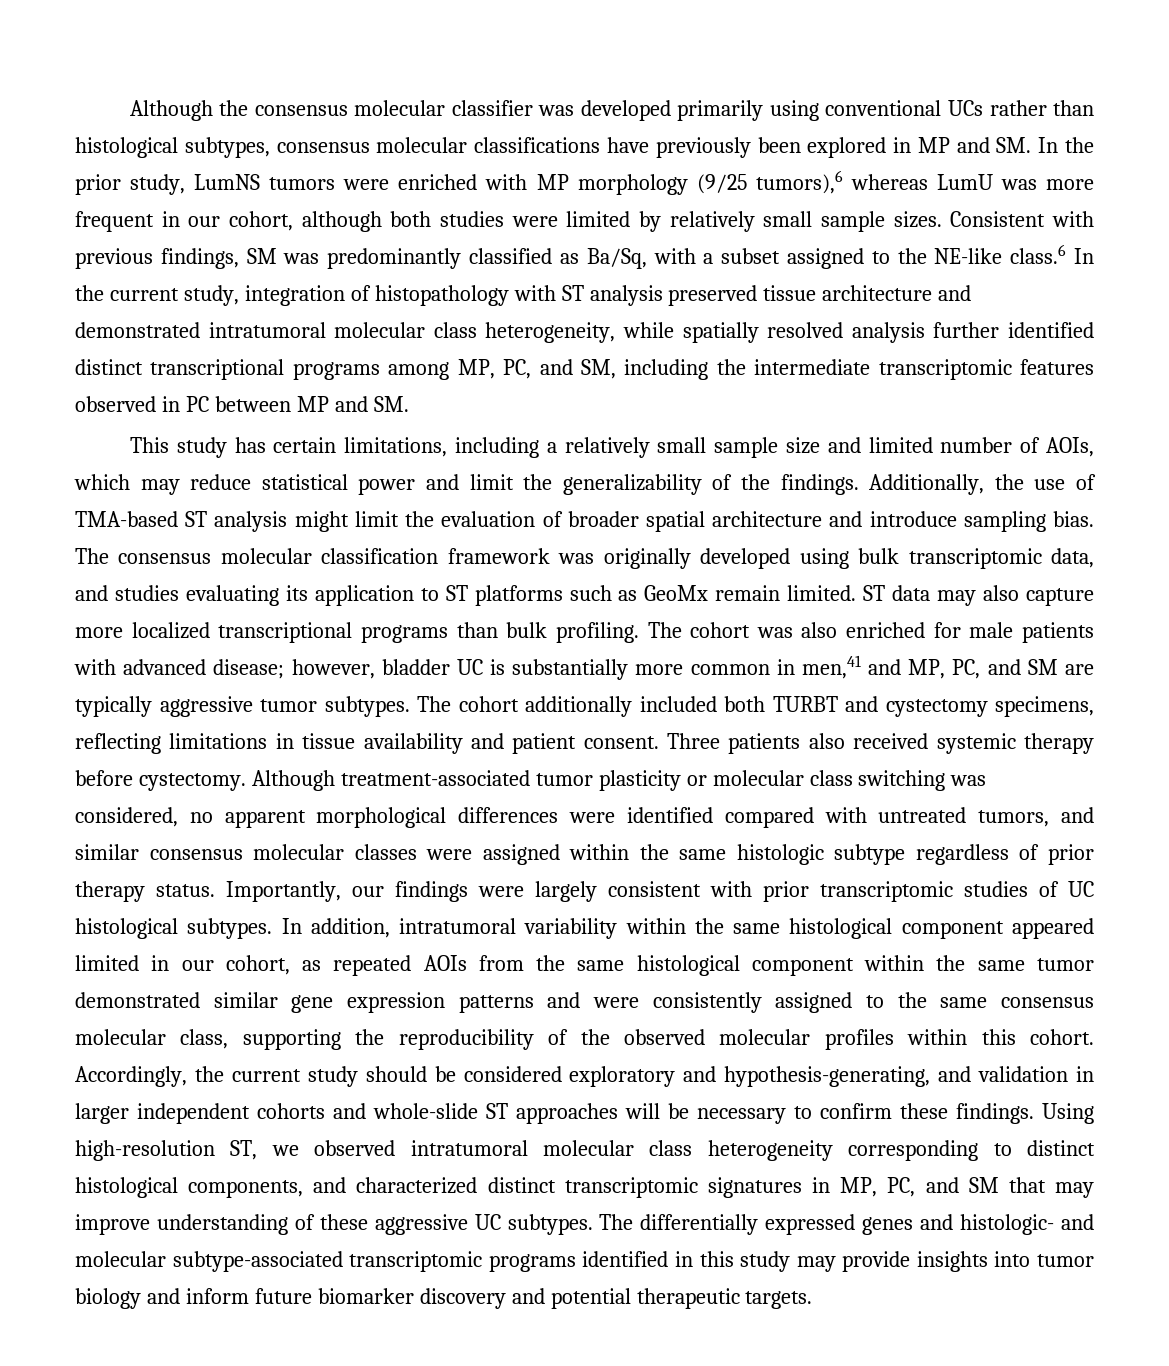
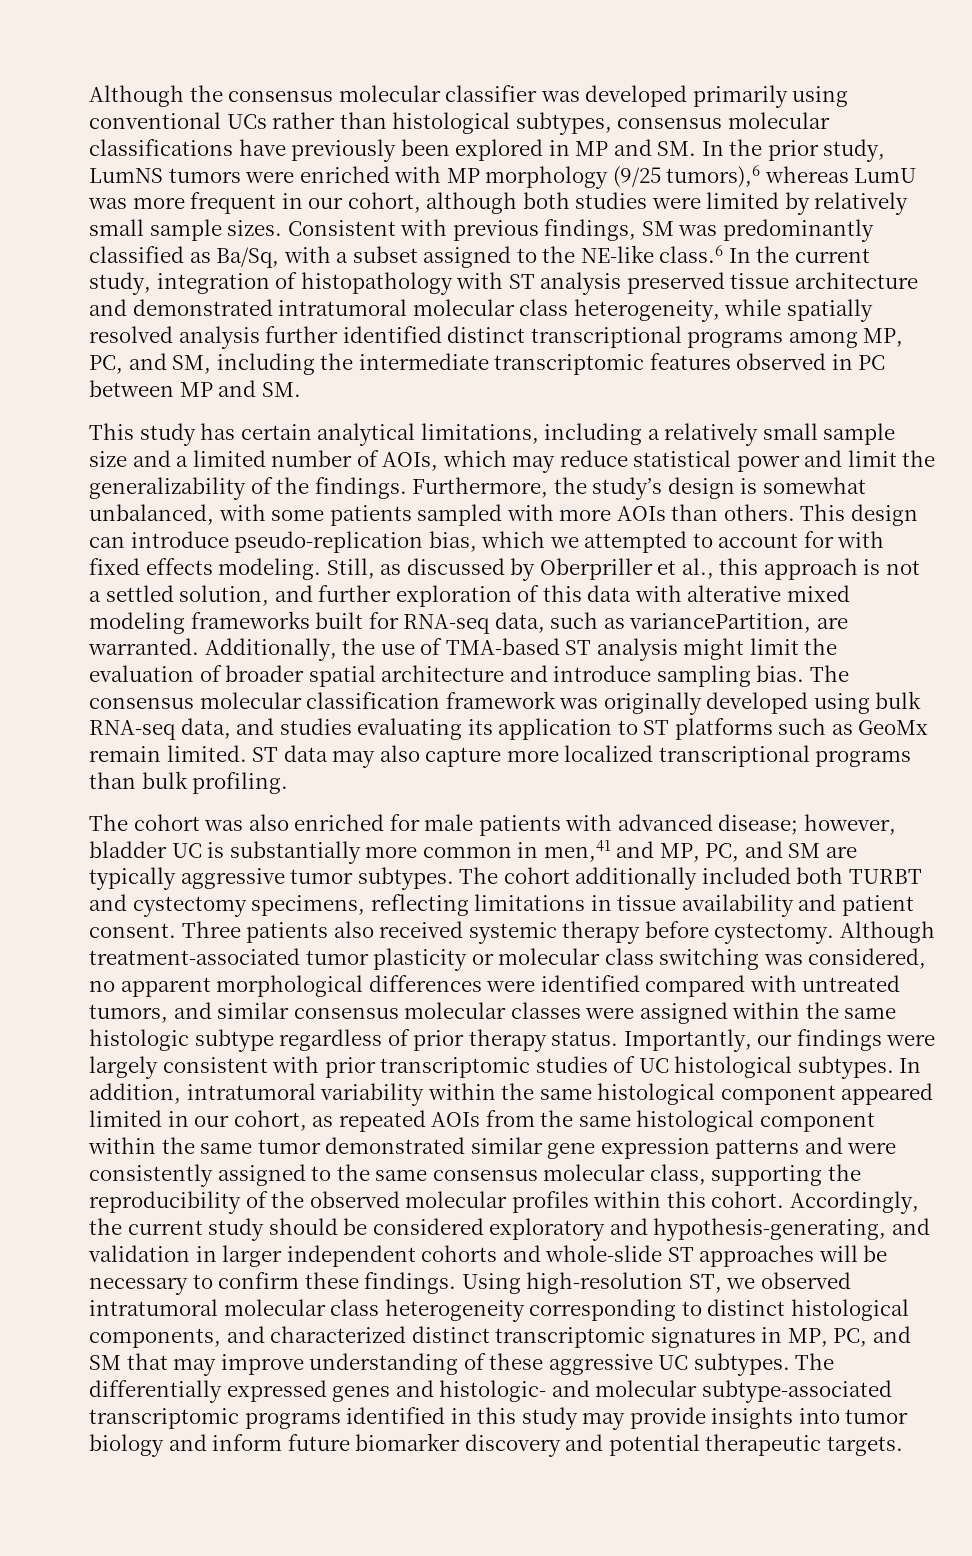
- This study has certain limitations, including a relatively small sample size and limited number of AOIs, which may reduce statistical power and limit the generalizability of the findings.
+ This study has certain analytical limitations, including a relatively small sample size and a limited number of AOIs, which may reduce statistical power and limit the generalizability of the findings.
+ Furthermore, the study’s design is somewhat unbalanced, with some patients sampled with more AOIs than others. This design can introduce pseudo-replication bias, which we attempted to account for with fixed effects modeling. Still, as discussed by Oberpriller et al., this approach is not a settled solution, and further exploration of this data with alterative mixed modeling frameworks built for RNA-seq data, such as variancePartition, are warranted.
- The consensus molecular classification framework was originally developed using bulk transcriptomic data, and studies evaluating its application to ST platforms such as GeoMx remain limited.
+ The consensus molecular classification framework was originally developed using bulk RNA-seq data, and studies evaluating its application to ST platforms such as GeoMx remain limited.
- ST data may also capture more localized transcriptional programs than bulk profiling. The cohort was also enriched for male patients with advanced disease; however, bladder UC is substantially more common in men,41 and MP, PC, and SM are typically aggressive tumor subtypes.
+ ST data may also capture more localized transcriptional programs than bulk profiling.
+ The cohort was also enriched for male patients with advanced disease; however, bladder UC is substantially more common in men,41 and MP, PC, and SM are typically aggressive tumor subtypes.

